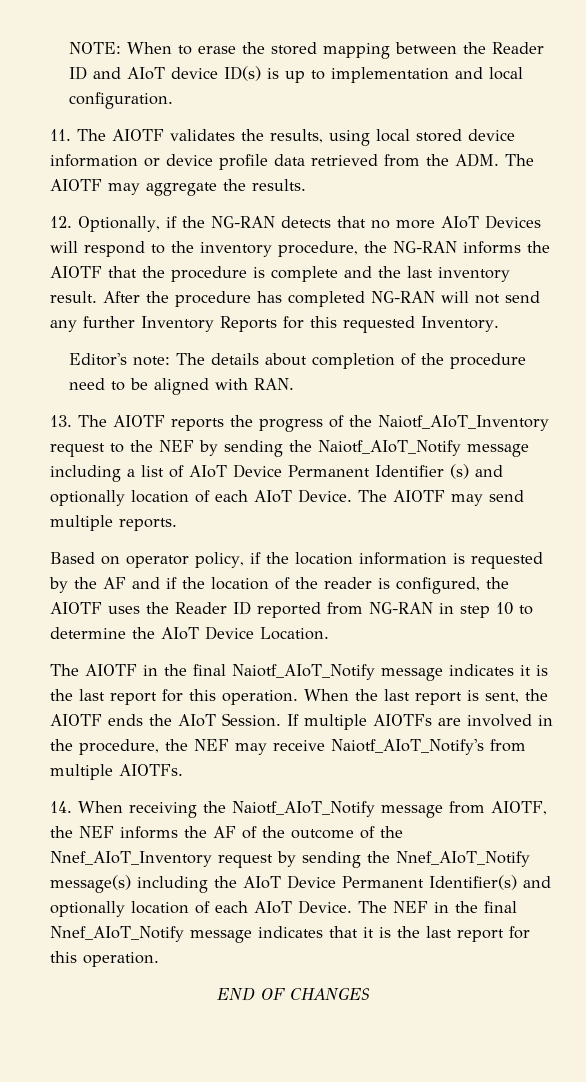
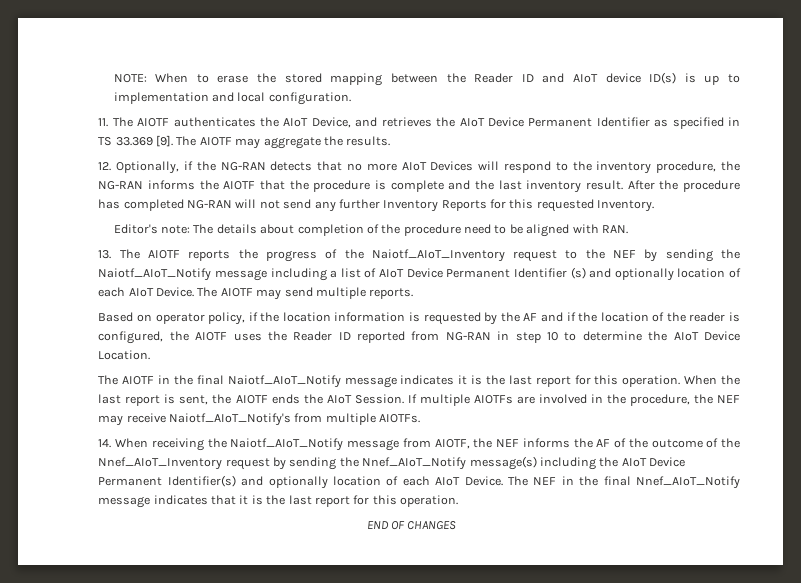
- 11. The AIOTF validates the results, using local stored device information or device profile data retrieved from the ADM. The AIOTF may aggregate the results.
+ 11. The AIOTF authenticates the AIoT Device, and retrieves the AIoT Device Permanent Identifier as specified in TS 33.369 [9]. The AIOTF may aggregate the results.

